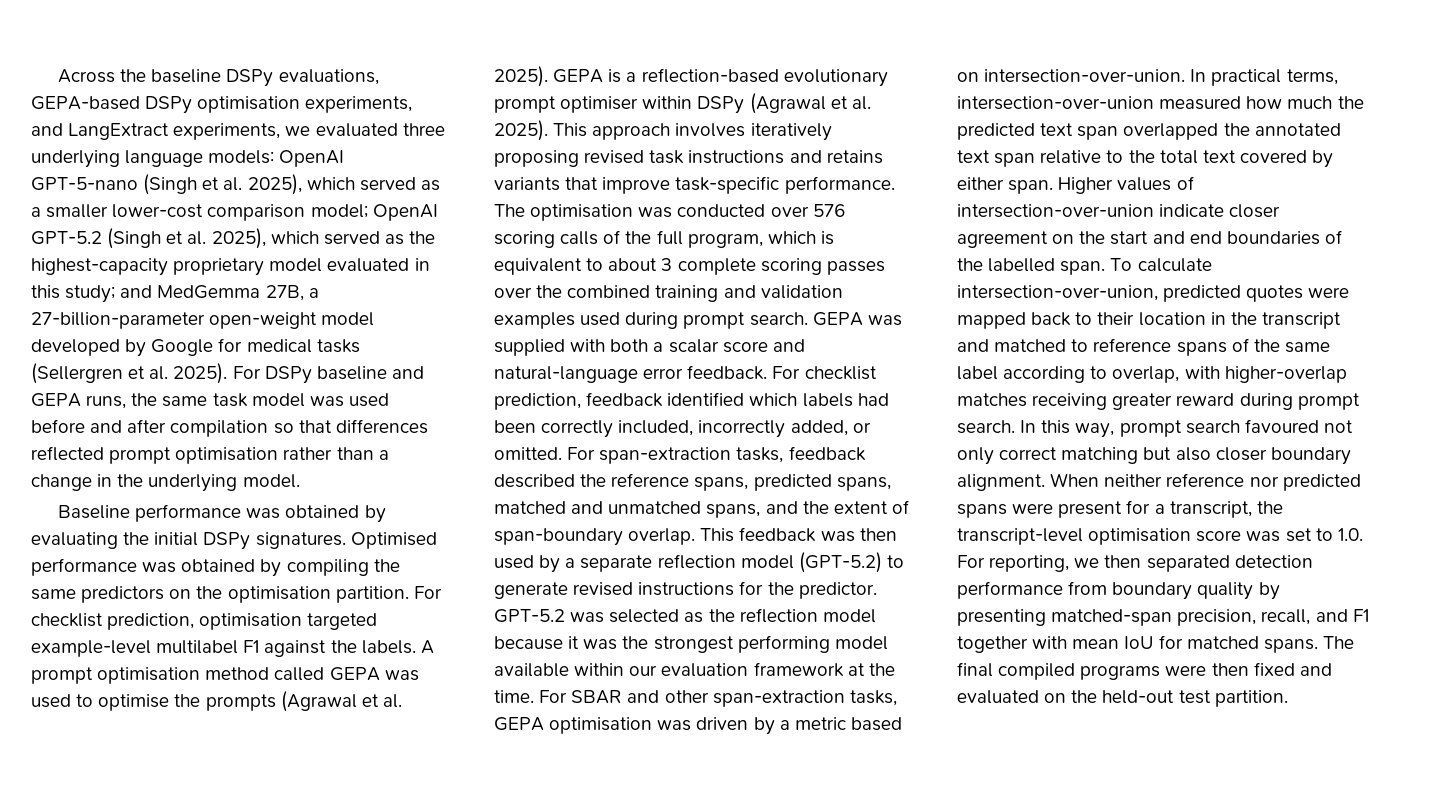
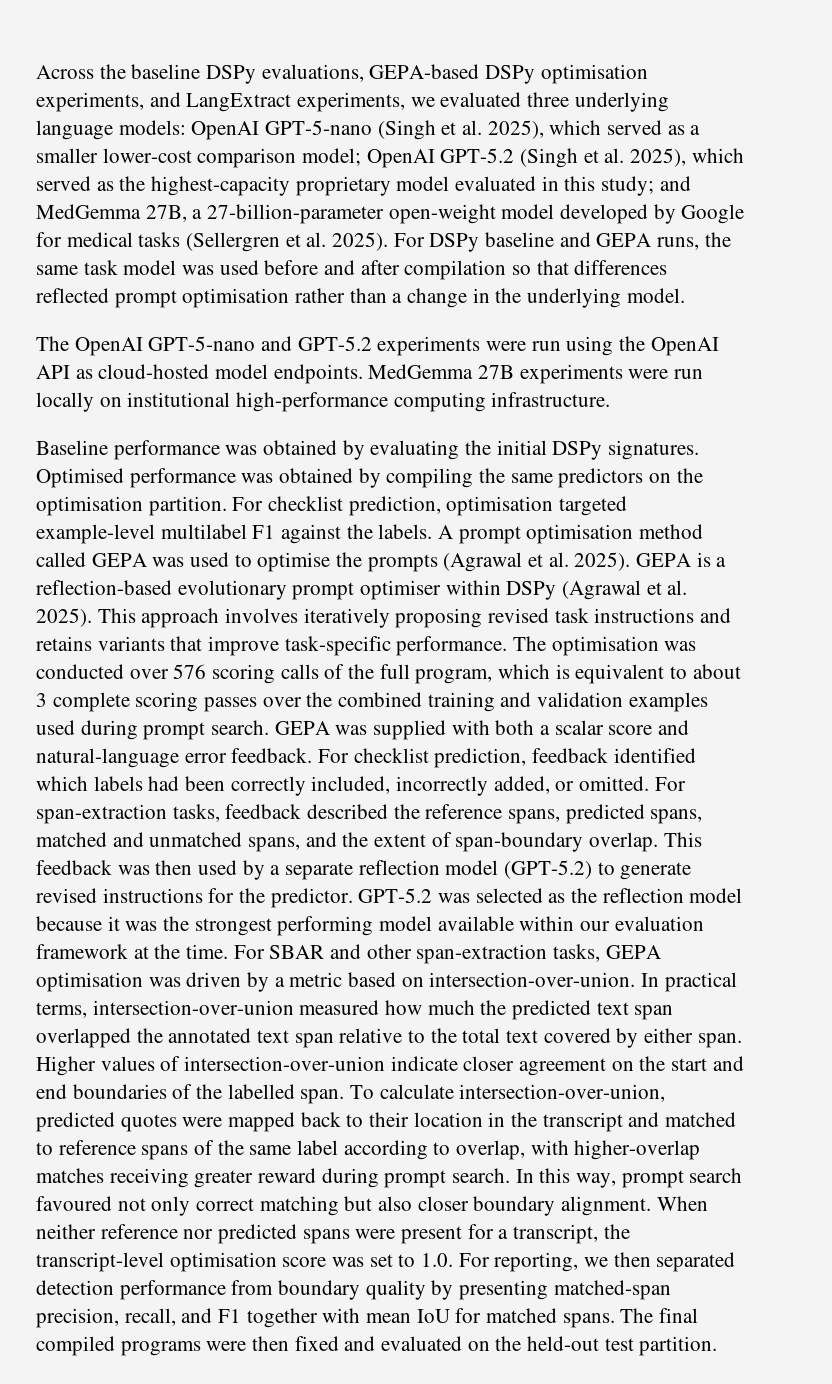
+ The OpenAI GPT-5-nano and GPT-5.2 experiments were run using the OpenAI API as cloud-hosted model endpoints. MedGemma 27B experiments were run locally on institutional high-performance computing infrastructure.

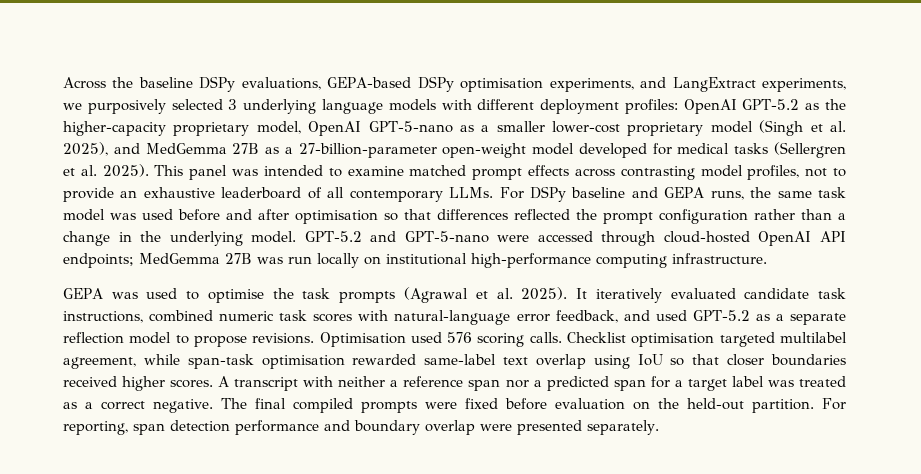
- Across the baseline DSPy evaluations, GEPA-based DSPy optimisation experiments, and LangExtract experiments, we evaluated three underlying language models: OpenAI GPT-5-nano (Singh et al. 2025), which served as a smaller lower-cost comparison model; OpenAI GPT-5.2 (Singh et al. 2025), which served as the highest-capacity proprietary model evaluated in this study; and MedGemma 27B, a 27-billion-parameter open-weight model developed by Google for medical tasks (Sellergren et al. 2025).
+ Across the baseline DSPy evaluations, GEPA-based DSPy optimisation experiments, and LangExtract experiments, we purposively selected 3 underlying language models with different deployment profiles: OpenAI GPT-5.2 as the higher-capacity proprietary model, OpenAI GPT-5-nano as a smaller lower-cost proprietary model (Singh et al. 2025), and MedGemma 27B as a 27-billion-parameter open-weight model developed for medical tasks (Sellergren et al. 2025).
+ This panel was intended to examine matched prompt effects across contrasting model profiles, not to provide an exhaustive leaderboard of all contemporary LLMs.
- For DSPy baseline and GEPA runs, the same task model was used before and after compilation so that differences reflected prompt optimisation rather than a change in the underlying model.
- The OpenAI GPT-5-nano and GPT-5.2 experiments were run using the OpenAI API as cloud-hosted model endpoints. MedGemma 27B experiments were run locally on institutional high-performance computing infrastructure.
+ For DSPy baseline and GEPA runs, the same task model was used before and after optimisation so that differences reflected the prompt configuration rather than a change in the underlying model. GPT-5.2 and GPT-5-nano were accessed through cloud-hosted OpenAI API endpoints; MedGemma 27B was run locally on institutional high-performance computing infrastructure.
- Baseline performance was obtained by evaluating the initial DSPy signatures. Optimised performance was obtained by compiling the same predictors on the optimisation partition. For checklist prediction, optimisation targeted example-level multilabel F1 against the labels. A prompt optimisation method called GEPA was used to optimise the prompts (Agrawal et al. 2025).
+ GEPA was used to optimise the task prompts (Agrawal et al. 2025).
- GEPA is a reflection-based evolutionary prompt optimiser within DSPy (Agrawal et al. 2025). This approach involves iteratively proposing revised task instructions and retains variants that improve task-specific performance. The optimisation was conducted over 576 scoring calls of the full program, which is equivalent to about 3 complete scoring passes over the combined training and validation examples used during prompt search. GEPA was supplied with both a scalar score and natural-language error feedback. For checklist prediction, feedback identified which labels had been correctly included, incorrectly added, or omitted. For span-extraction tasks, feedback described the reference spans, predicted spans, matched and unmatched spans, and the extent of span-boundary overlap. This feedback was then used by a separate reflection model (GPT-5.2) to generate revised instructions for the predictor. GPT-5.2 was selected as the reflection model because it was the strongest performing model available within our evaluation framework at the time. For SBAR and other span-extraction tasks, GEPA optimisation was driven by a metric based on intersection-over-union. In practical terms, intersection-over-union measured how much the predicted text span overlapped the annotated text span relative to the total text covered by either span. Higher values of intersection-over-union indicate closer agreement on the start and end boundaries of the labelled span. To calculate intersection-over-union, predicted quotes were mapped back to their location in the transcript and matched to reference spans of the same label according to overlap, with higher-overlap matches receiving greater reward during prompt search. In this way, prompt search favoured not only correct matching but also closer boundary alignment. When neither reference nor predicted spans were present for a transcript, the transcript-level optimisation score was set to 1.0. For reporting, we then separated detection performance from boundary quality by presenting matched-span precision, recall, and F1 together with mean IoU for matched spans. The final compiled programs were then fixed and evaluated on the held-out test partition.
+ It iteratively evaluated candidate task instructions, combined numeric task scores with natural-language error feedback, and used GPT-5.2 as a separate reflection model to propose revisions. Optimisation used 576 scoring calls. Checklist optimisation targeted multilabel agreement, while span-task optimisation rewarded same-label text overlap using IoU so that closer boundaries received higher scores. A transcript with neither a reference span nor a predicted span for a target label was treated as a correct negative. The final compiled prompts were fixed before evaluation on the held-out partition. For reporting, span detection performance and boundary overlap were presented separately.

